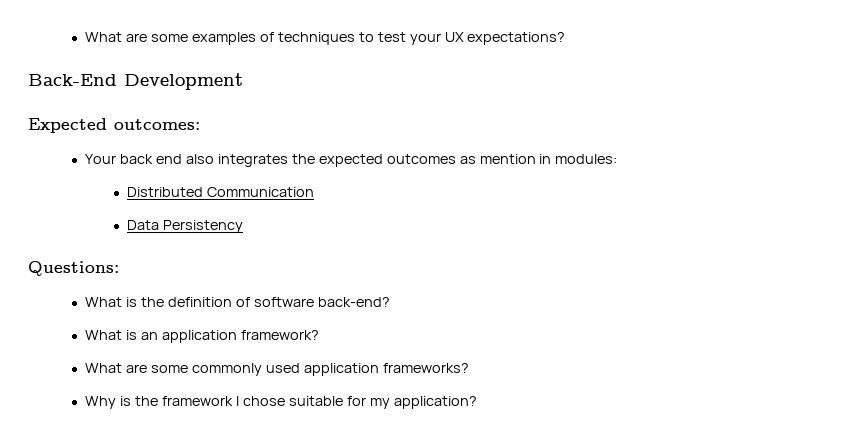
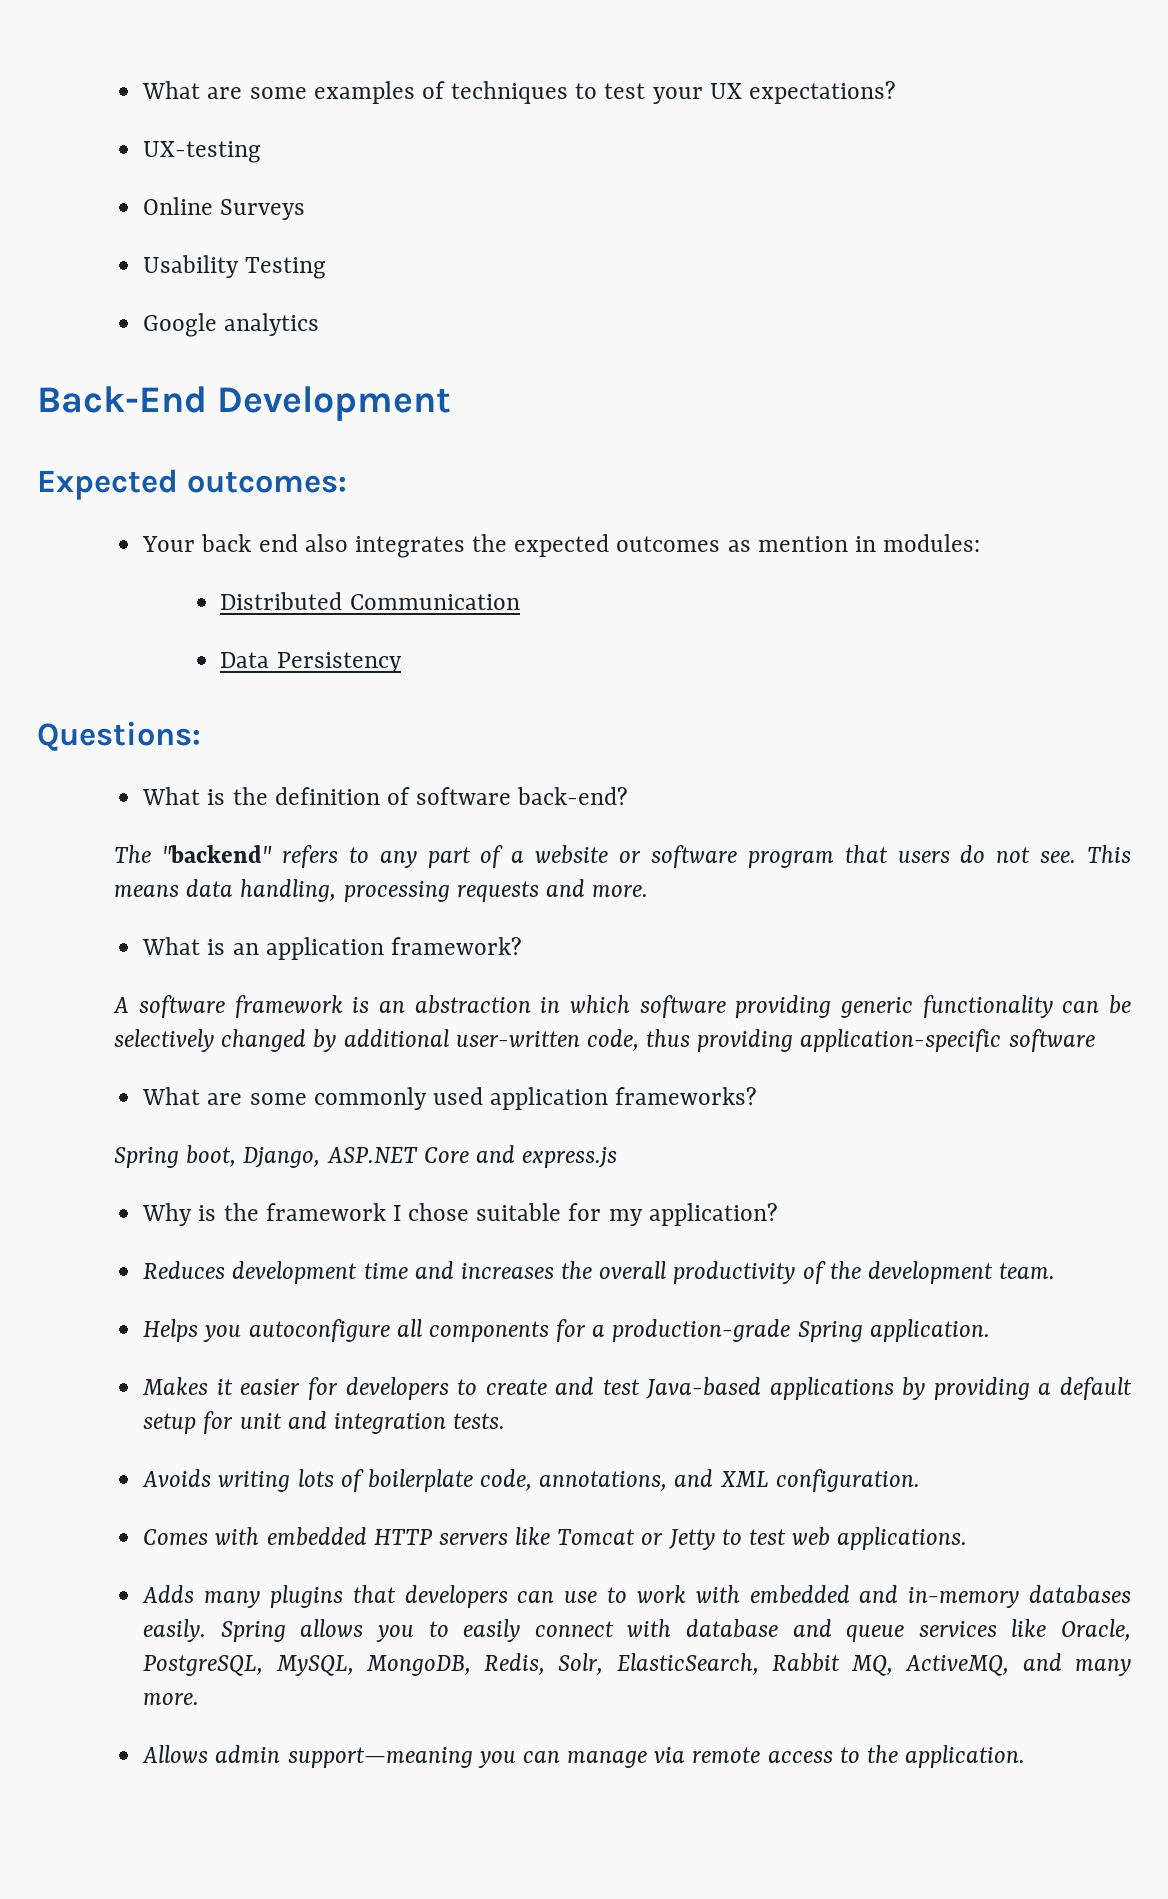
+ UX-testing
+ Online Surveys
+ Usability Testing
+ Google analytics
+ The "backend" refers to any part of a website or software program that users do not see. This means data handling, processing requests and more.
+ A software framework is an abstraction in which software providing generic functionality can be selectively changed by additional user-written code, thus providing application-specific software
+ Spring boot, Django, ASP.NET Core and express.js
+ Reduces development time and increases the overall productivity of the development team.
+ Helps you autoconfigure all components for a production-grade Spring application.
+ Makes it easier for developers to create and test Java-based applications by providing a default setup for unit and integration tests.
+ Avoids writing lots of boilerplate code, annotations, and XML configuration.
+ Comes with embedded HTTP servers like Tomcat or Jetty to test web applications.
+ Adds many plugins that developers can use to work with embedded and in-memory databases easily. Spring allows you to easily connect with database and queue services like Oracle, PostgreSQL, MySQL, MongoDB, Redis, Solr, ElasticSearch, Rabbit MQ, ActiveMQ, and many more.
+ Allows admin support—meaning you can manage via remote access to the application.

